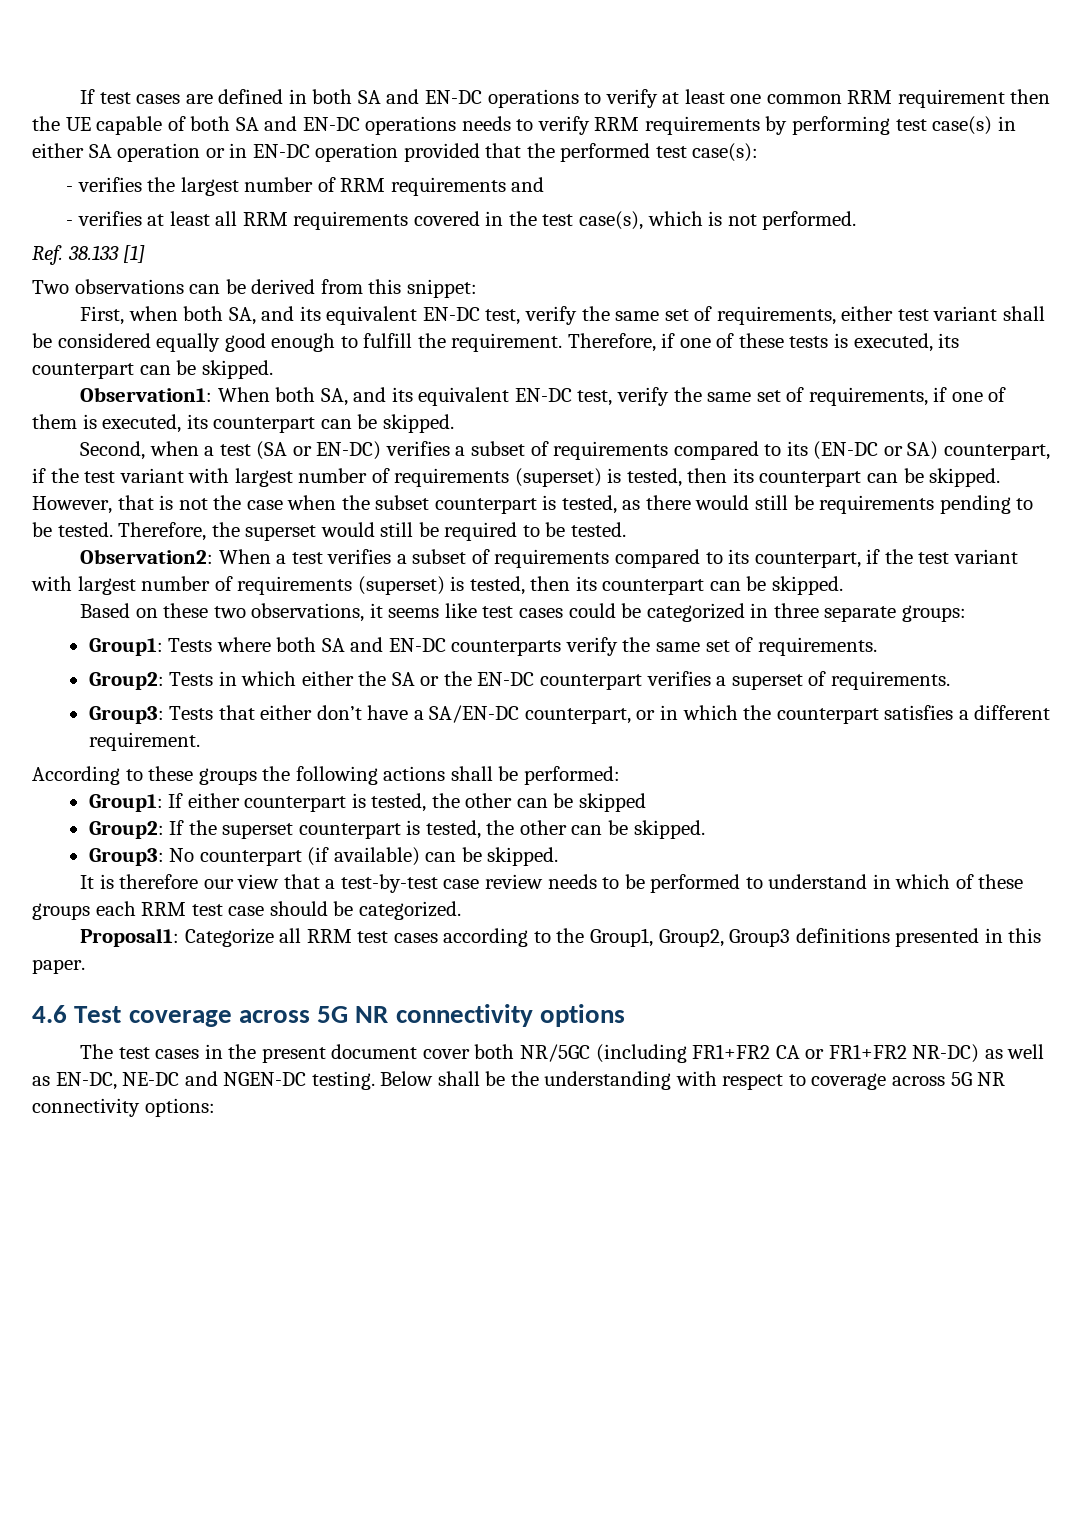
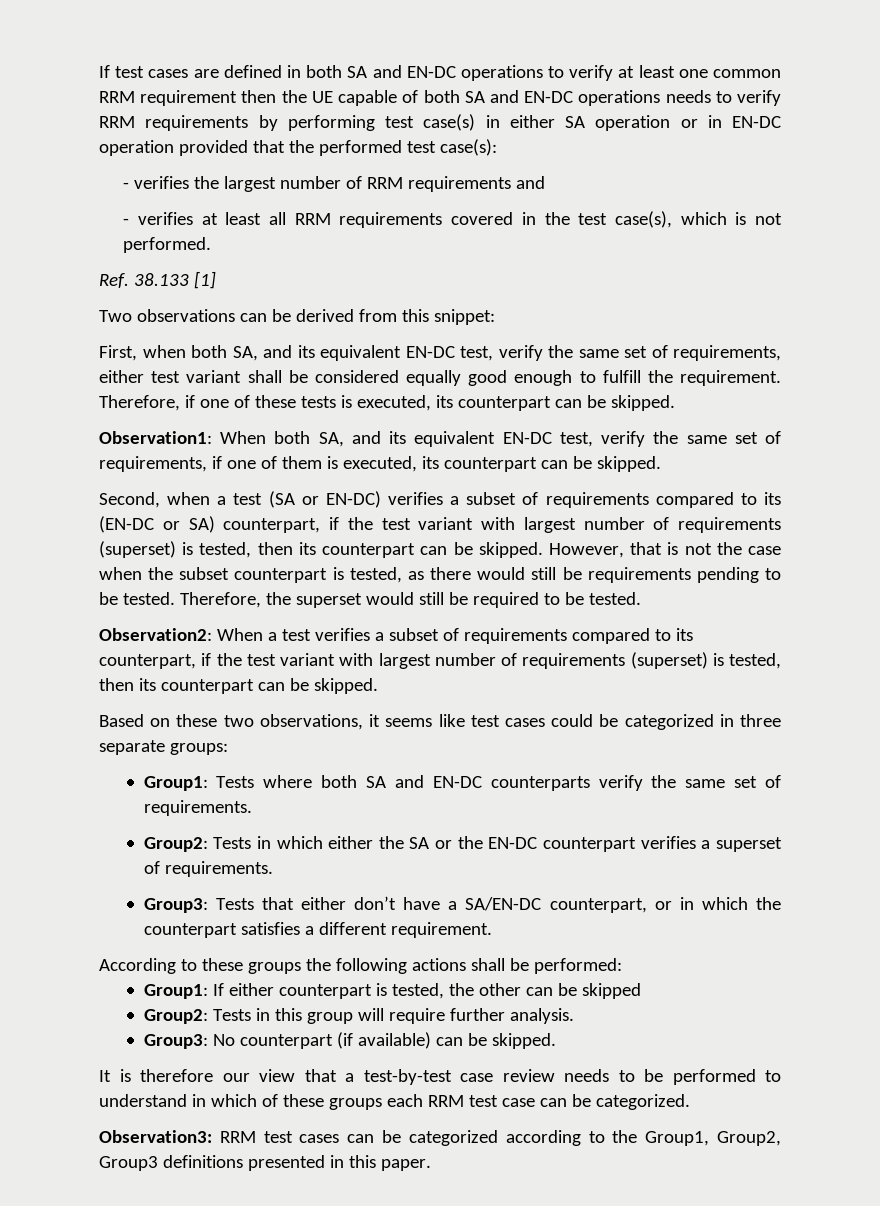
- Group2: If the superset counterpart is tested, the other can be skipped.
+ Group2: Tests in this group will require further analysis.
- It is therefore our view that a test-by-test case review needs to be performed to understand in which of these groups each RRM test case should be categorized.
+ It is therefore our view that a test-by-test case review needs to be performed to understand in which of these groups each RRM test case can be categorized.
- Proposal1: Categorize all RRM test cases according to the Group1, Group2, Group3 definitions presented in this paper.
+ Observation3: RRM test cases can be categorized according to the Group1, Group2, Group3 definitions presented in this paper.
- 4.6 Test coverage across 5G NR connectivity options
- The test cases in the present document cover both NR/5GC (including FR1+FR2 CA or FR1+FR2 NR-DC) as well as EN-DC, NE-DC and NGEN-DC testing. Below shall be the understanding with respect to coverage across 5G NR connectivity options:

